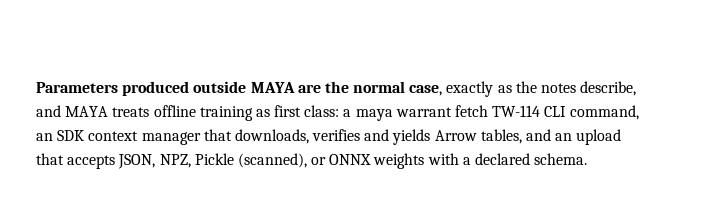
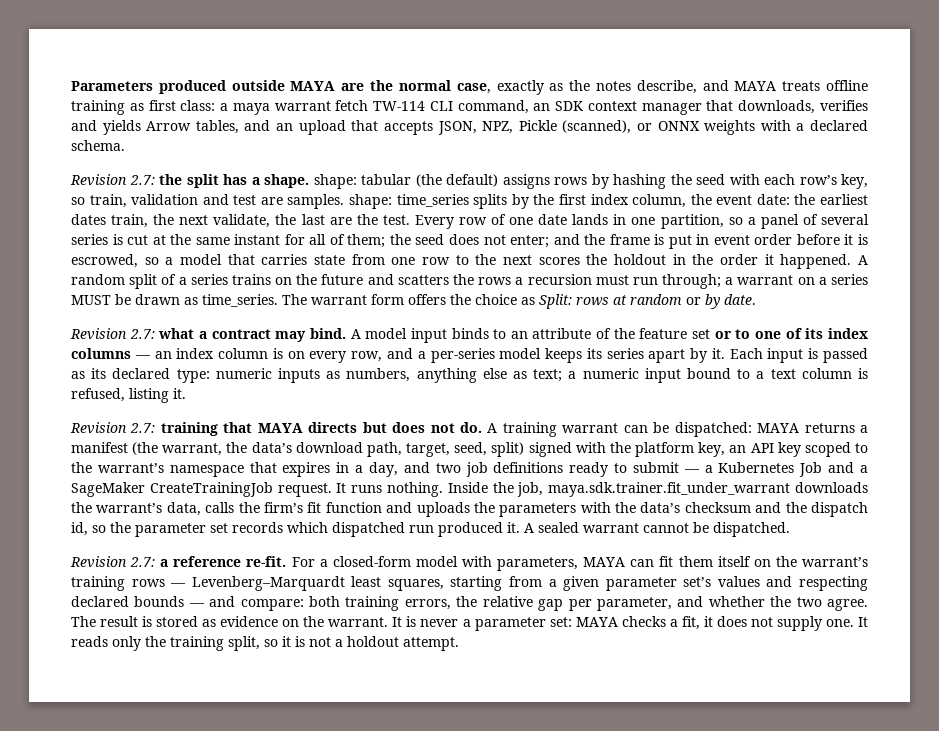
+ Revision 2.7: the split has a shape. shape: tabular (the default) assigns rows by hashing the seed with each row’s key, so train, validation and test are samples. shape: time_series splits by the first index column, the event date: the earliest dates train, the next validate, the last are the test. Every row of one date lands in one partition, so a panel of several series is cut at the same instant for all of them; the seed does not enter; and the frame is put in event order before it is escrowed, so a model that carries state from one row to the next scores the holdout in the order it happened. A random split of a series trains on the future and scatters the rows a recursion must run through; a warrant on a series MUST be drawn as time_series. The warrant form offers the choice as Split: rows at random or by date.
+ Revision 2.7: what a contract may bind. A model input binds to an attribute of the feature set or to one of its index columns — an index column is on every row, and a per-series model keeps its series apart by it. Each input is passed as its declared type: numeric inputs as numbers, anything else as text; a numeric input bound to a text column is refused, listing it.
+ Revision 2.7: training that MAYA directs but does not do. A training warrant can be dispatched: MAYA returns a manifest (the warrant, the data’s download path, target, seed, split) signed with the platform key, an API key scoped to the warrant’s namespace that expires in a day, and two job definitions ready to submit — a Kubernetes Job and a SageMaker CreateTrainingJob request. It runs nothing. Inside the job, maya.sdk.trainer.fit_under_warrant downloads the warrant’s data, calls the firm’s fit function and uploads the parameters with the data’s checksum and the dispatch id, so the parameter set records which dispatched run produced it. A sealed warrant cannot be dispatched.
+ Revision 2.7: a reference re-fit. For a closed-form model with parameters, MAYA can fit them itself on the warrant’s training rows — Levenberg–Marquardt least squares, starting from a given parameter set’s values and respecting declared bounds — and compare: both training errors, the relative gap per parameter, and whether the two agree. The result is stored as evidence on the warrant. It is never a parameter set: MAYA checks a fit, it does not supply one. It reads only the training split, so it is not a holdout attempt.

